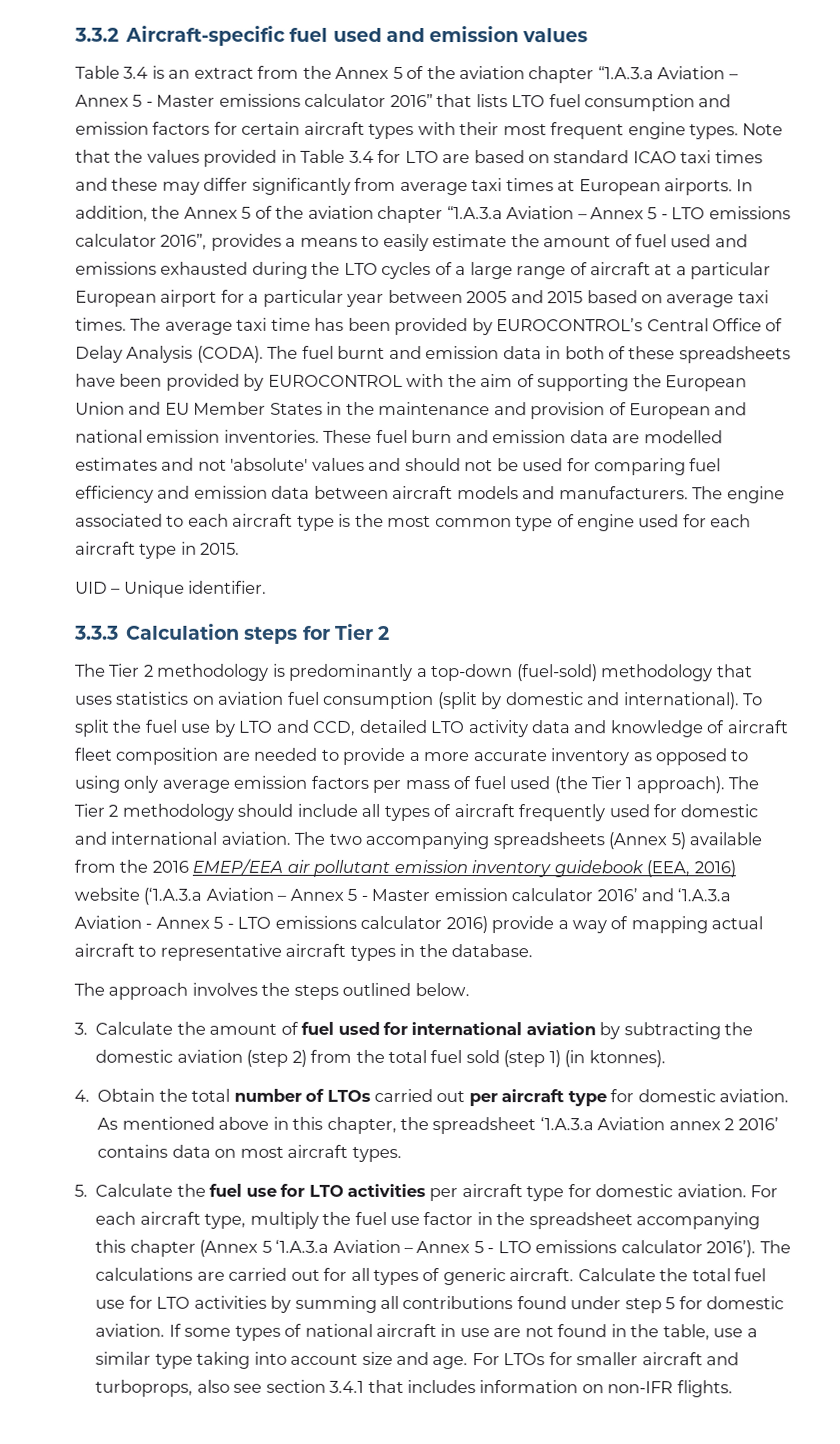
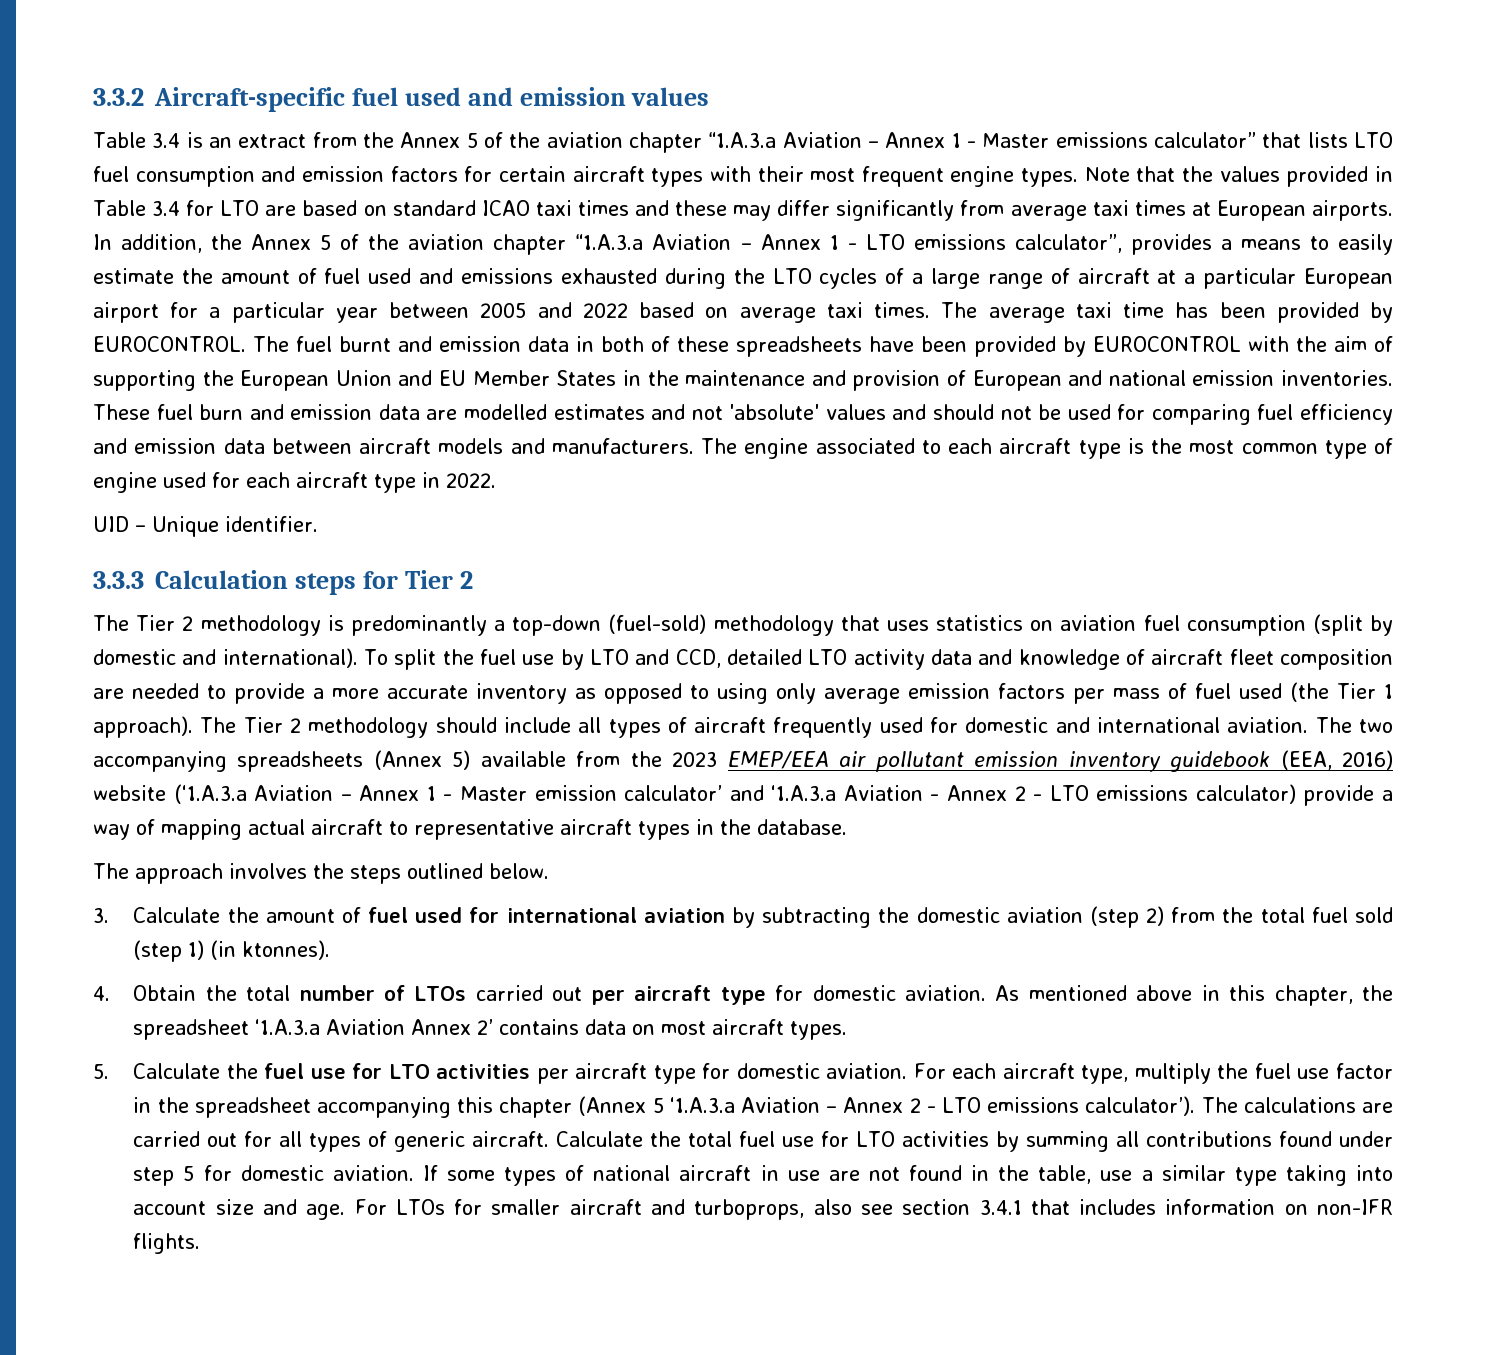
- Table 3.4 is an extract from the Annex 5 of the aviation chapter “1.A.3.a Aviation – Annex 5 - Master emissions calculator 2016” that lists LTO fuel consumption and emission factors for certain aircraft types with their most frequent engine types.
+ Table 3.4 is an extract from the Annex 5 of the aviation chapter “1.A.3.a Aviation – Annex 1 - Master emissions calculator” that lists LTO fuel consumption and emission factors for certain aircraft types with their most frequent engine types.
- In addition, the Annex 5 of the aviation chapter “1.A.3.a Aviation – Annex 5 - LTO emissions calculator 2016”, provides a means to easily estimate the amount of fuel used and emissions exhausted during the LTO cycles of a large range of aircraft at a particular European airport for a particular year between 2005 and 2015 based on average taxi times.
+ In addition, the Annex 5 of the aviation chapter “1.A.3.a Aviation – Annex 1 - LTO emissions calculator”, provides a means to easily estimate the amount of fuel used and emissions exhausted during the LTO cycles of a large range of aircraft at a particular European airport for a particular year between 2005 and 2022 based on average taxi times.
- The average taxi time has been provided by EUROCONTROL’s Central Office of Delay Analysis (CODA).
+ The average taxi time has been provided by EUROCONTROL.
- The engine associated to each aircraft type is the most common type of engine used for each aircraft type in 2015.
+ The engine associated to each aircraft type is the most common type of engine used for each aircraft type in 2022.
- The two accompanying spreadsheets (Annex 5) available from the 2016 EMEP/EEA air pollutant emission inventory guidebook (EEA, 2016) website (‘1.A.3.a Aviation – Annex 5 - Master emission calculator 2016’ and ‘1.A.3.a Aviation - Annex 5 - LTO emissions calculator 2016) provide a way of mapping actual aircraft to representative aircraft types in the database.
+ The two accompanying spreadsheets (Annex 5) available from the 2023 EMEP/EEA air pollutant emission inventory guidebook (EEA, 2016) website (‘1.A.3.a Aviation – Annex 1 - Master emission calculator’ and ‘1.A.3.a Aviation - Annex 2 - LTO emissions calculator) provide a way of mapping actual aircraft to representative aircraft types in the database.
- As mentioned above in this chapter, the spreadsheet ‘1.A.3.a Aviation annex 2 2016’ contains data on most aircraft types.
+ As mentioned above in this chapter, the spreadsheet ‘1.A.3.a Aviation Annex 2’ contains data on most aircraft types.
- For each aircraft type, multiply the fuel use factor in the spreadsheet accompanying this chapter (Annex 5 ‘1.A.3.a Aviation – Annex 5 - LTO emissions calculator 2016’).
+ For each aircraft type, multiply the fuel use factor in the spreadsheet accompanying this chapter (Annex 5 ‘1.A.3.a Aviation – Annex 2 - LTO emissions calculator’).

